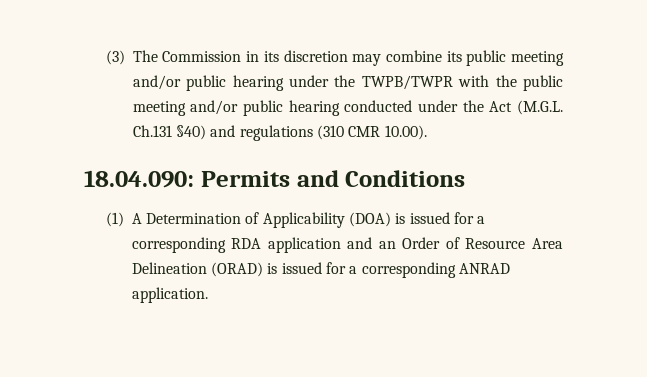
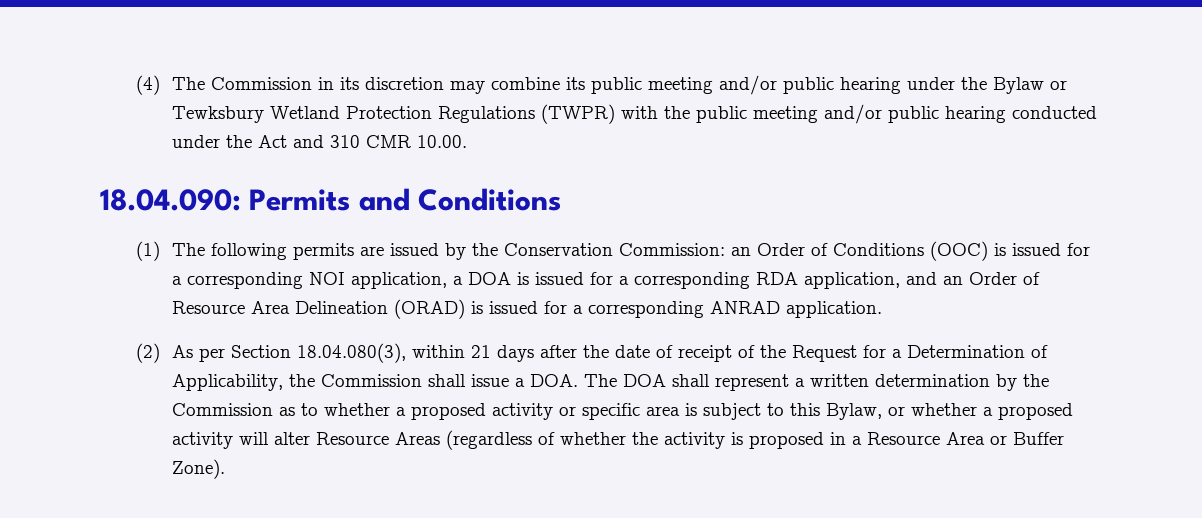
- (3) The Commission in its discretion may combine its public meeting and/or public hearing under the TWPB/TWPR with the public meeting and/or public hearing conducted under the Act (M.G.L. Ch.131 §40) and regulations (310 CMR 10.00).
+ (4) The Commission in its discretion may combine its public meeting and/or public hearing under the Bylaw or Tewksbury Wetland Protection Regulations (TWPR) with the public meeting and/or public hearing conducted under the Act and 310 CMR 10.00.
- (1) A Determination of Applicability (DOA) is issued for a corresponding RDA application and an Order of Resource Area Delineation (ORAD) is issued for a corresponding ANRAD application.
+ (1) The following permits are issued by the Conservation Commission: an Order of Conditions (OOC) is issued for a corresponding NOI application, a DOA is issued for a corresponding RDA application, and an Order of Resource Area Delineation (ORAD) is issued for a corresponding ANRAD application.
+ (2) As per Section 18.04.080(3), within 21 days after the date of receipt of the Request for a Determination of Applicability, the Commission shall issue a DOA. The DOA shall represent a written determination by the Commission as to whether a proposed activity or specific area is subject to this Bylaw, or whether a proposed activity will alter Resource Areas (regardless of whether the activity is proposed in a Resource Area or Buffer Zone).

